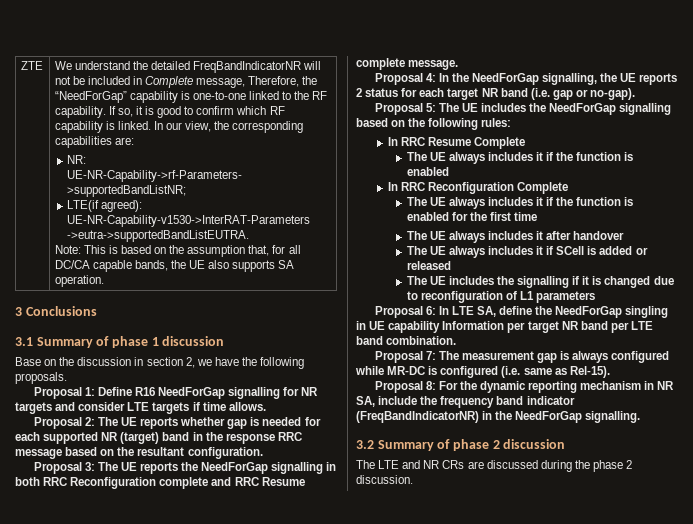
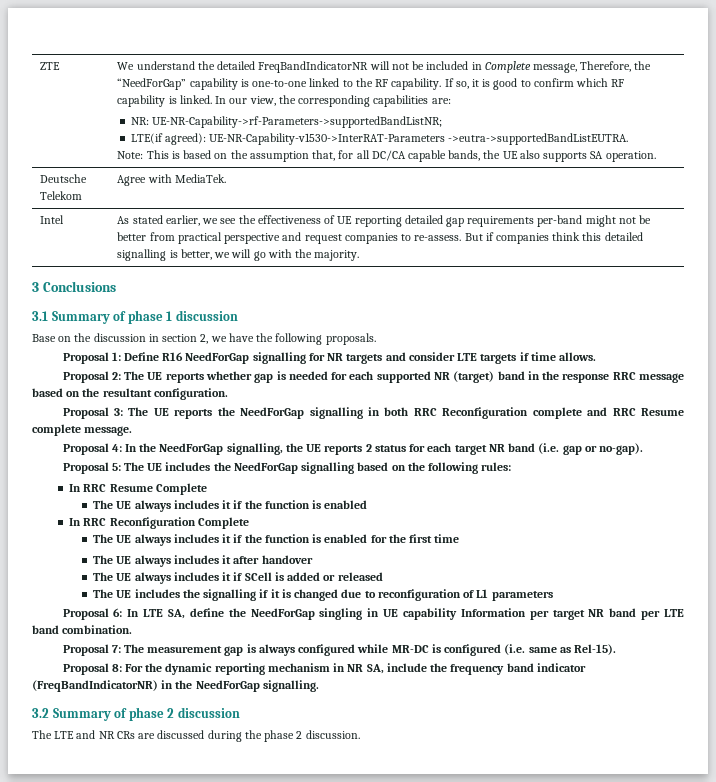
+ Deutsche Telekom | Agree with MediaTek.
+ Intel | As stated earlier, we see the effectiveness of UE reporting detailed gap requirements per-band might not be better from practical perspective and request companies to re-assess. But if companies think this detailed signalling is better, we will go with the majority.

